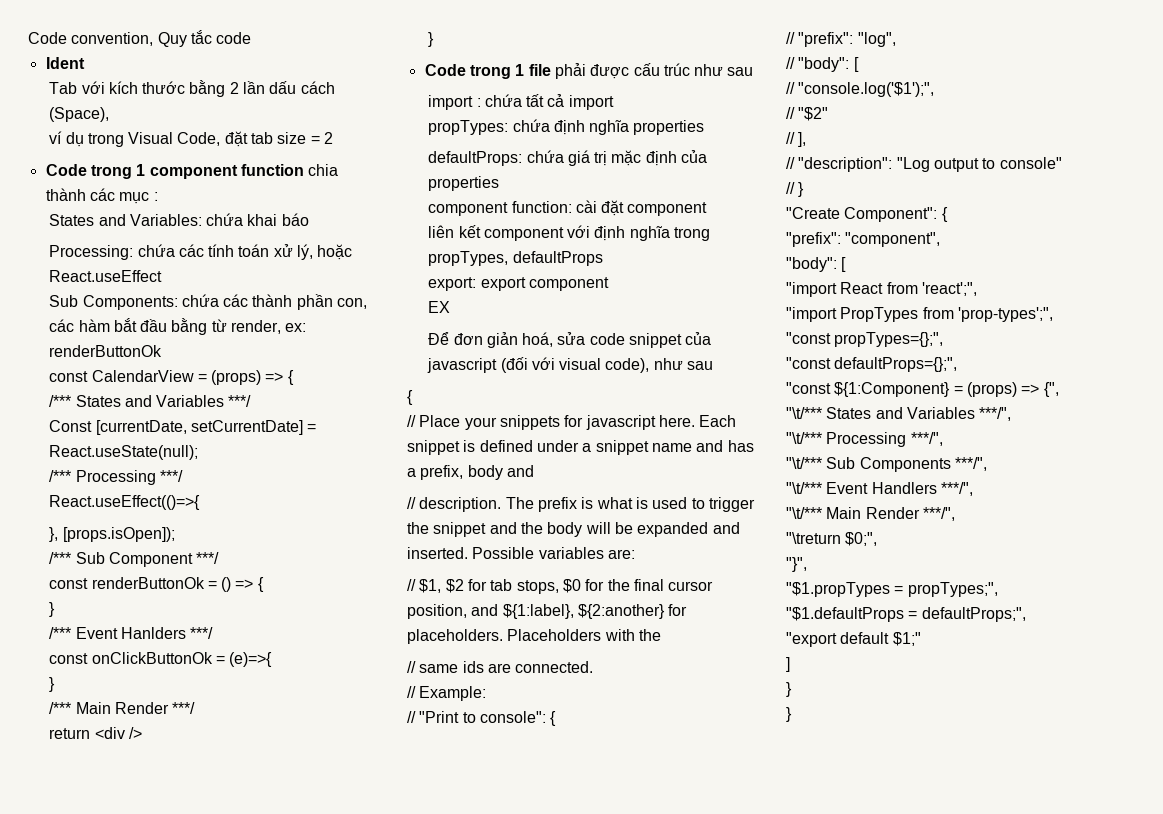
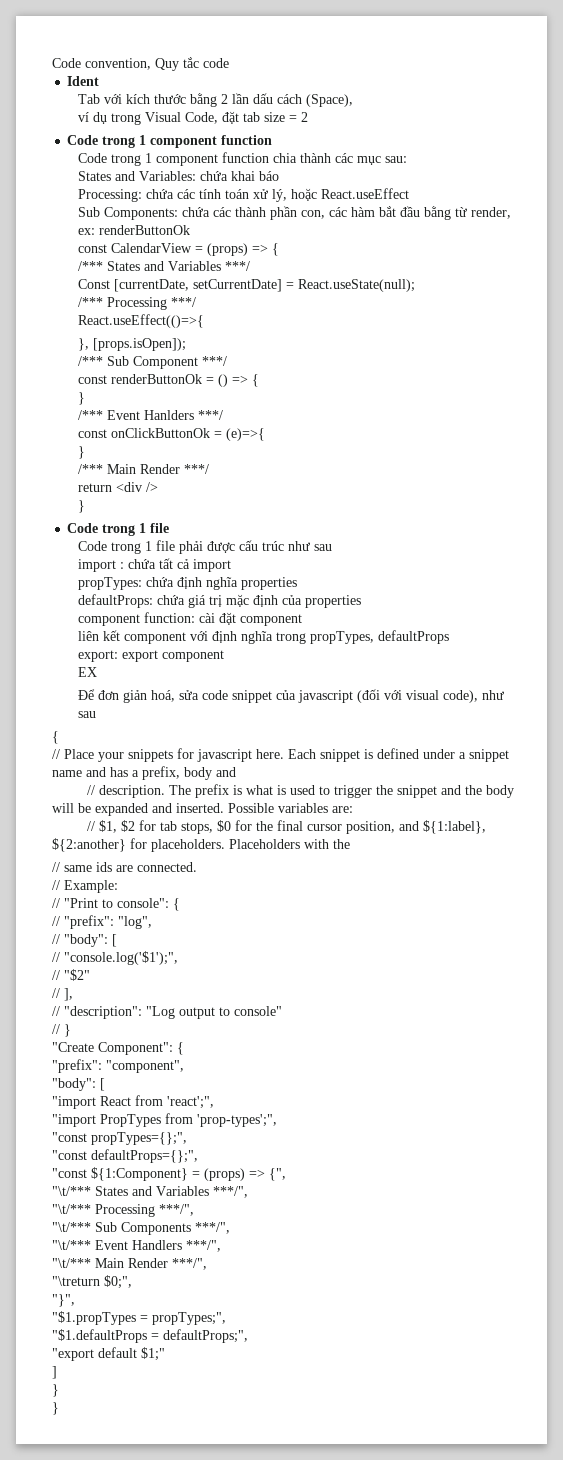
  ví dụ trong Visual Code, đặt tab size = 2
- Code trong 1 component function chia thành các mục :
+ Code trong 1 component function
+ Code trong 1 component function chia thành các mục sau:
  return <div />
  }
+ Code trong 1 file

